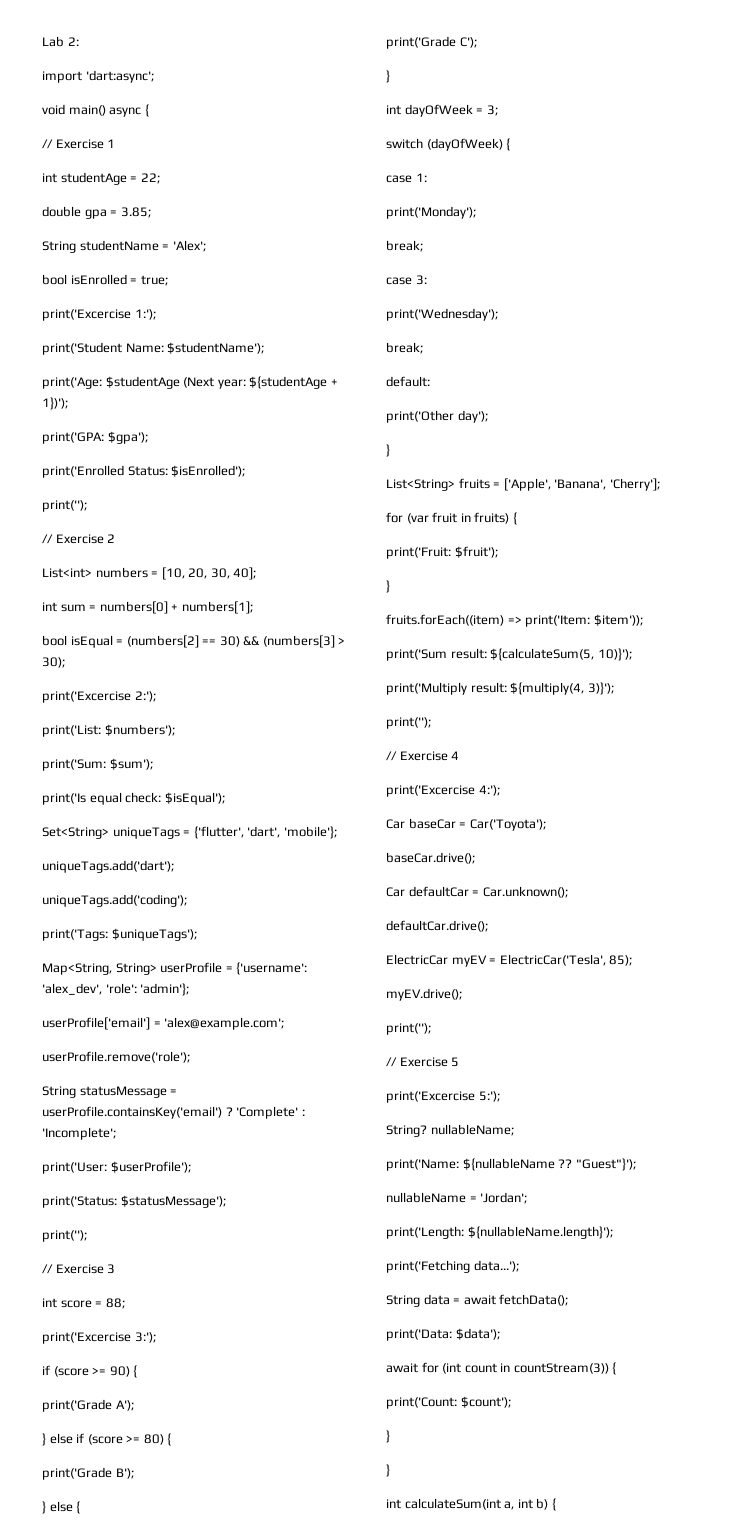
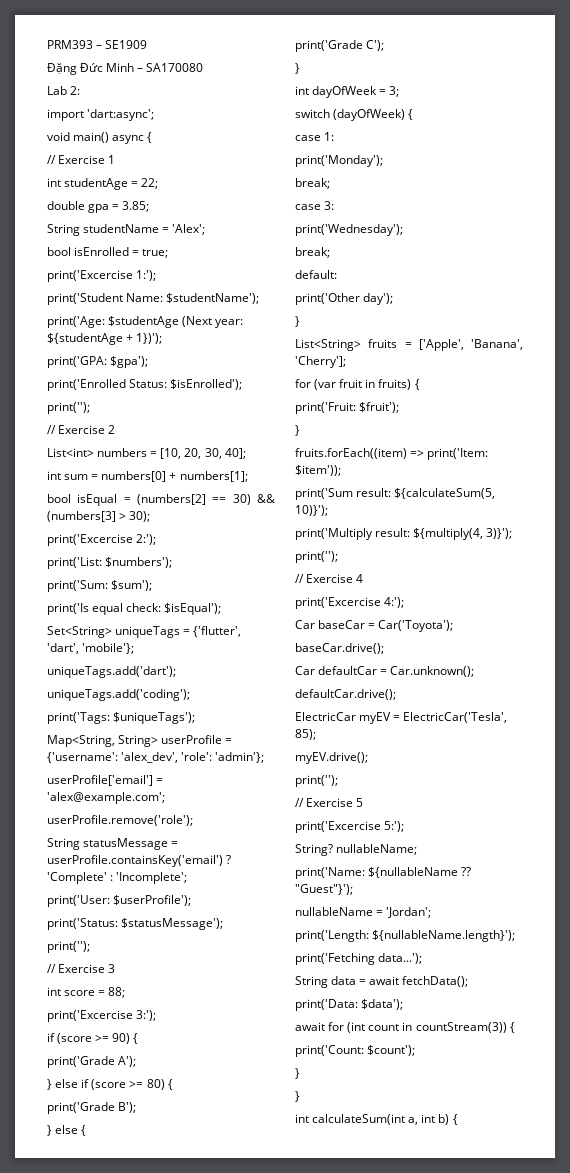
+ PRM393 – SE1909
+ Đặng Đức Minh – SA170080

